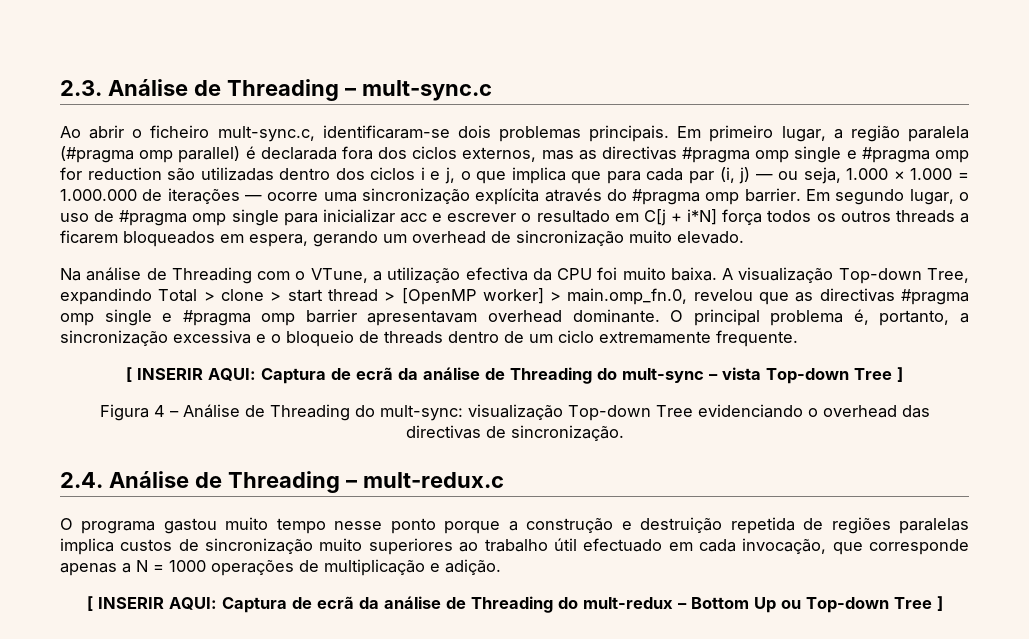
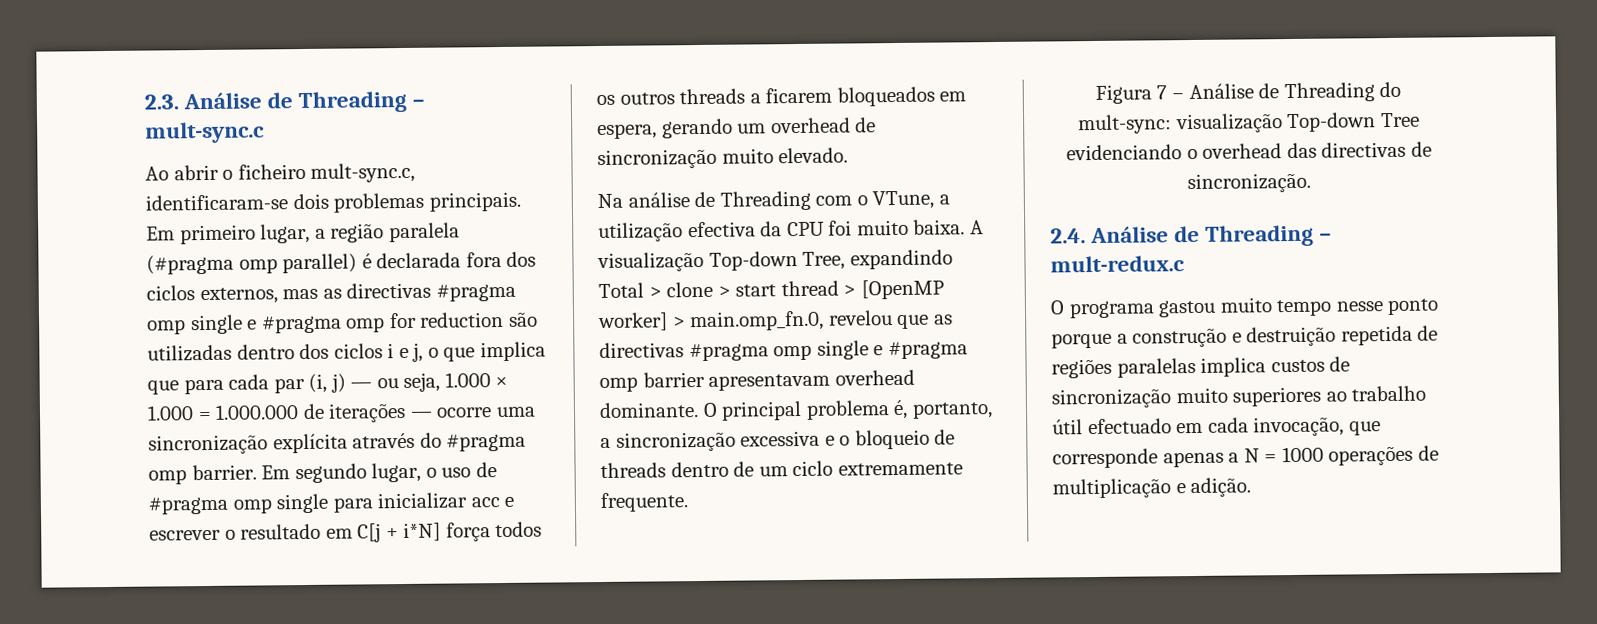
- [ INSERIR AQUI: Captura de ecrã da análise de Threading do mult-sync – vista Top-down Tree ]
- Figura 4 – Análise de Threading do mult-sync: visualização Top-down Tree evidenciando o overhead das directivas de sincronização.
+ Figura 7 – Análise de Threading do mult-sync: visualização Top-down Tree evidenciando o overhead das directivas de sincronização.
- [ INSERIR AQUI: Captura de ecrã da análise de Threading do mult-redux – Bottom Up ou Top-down Tree ]

